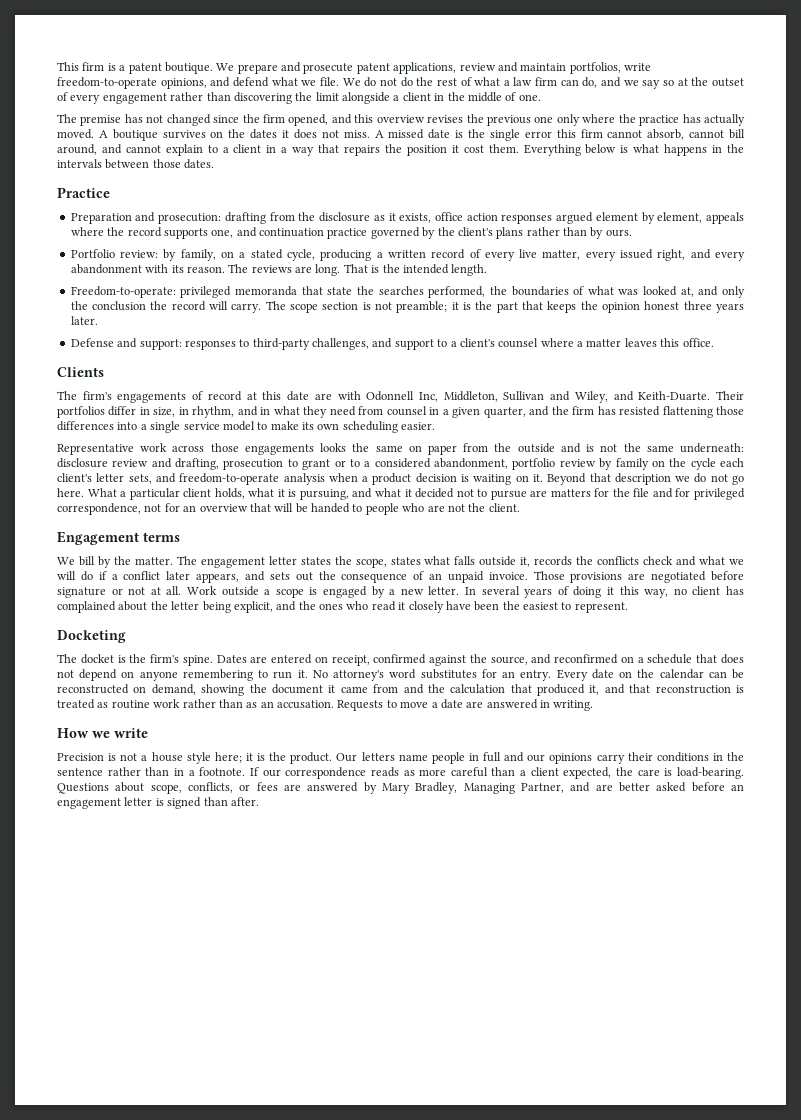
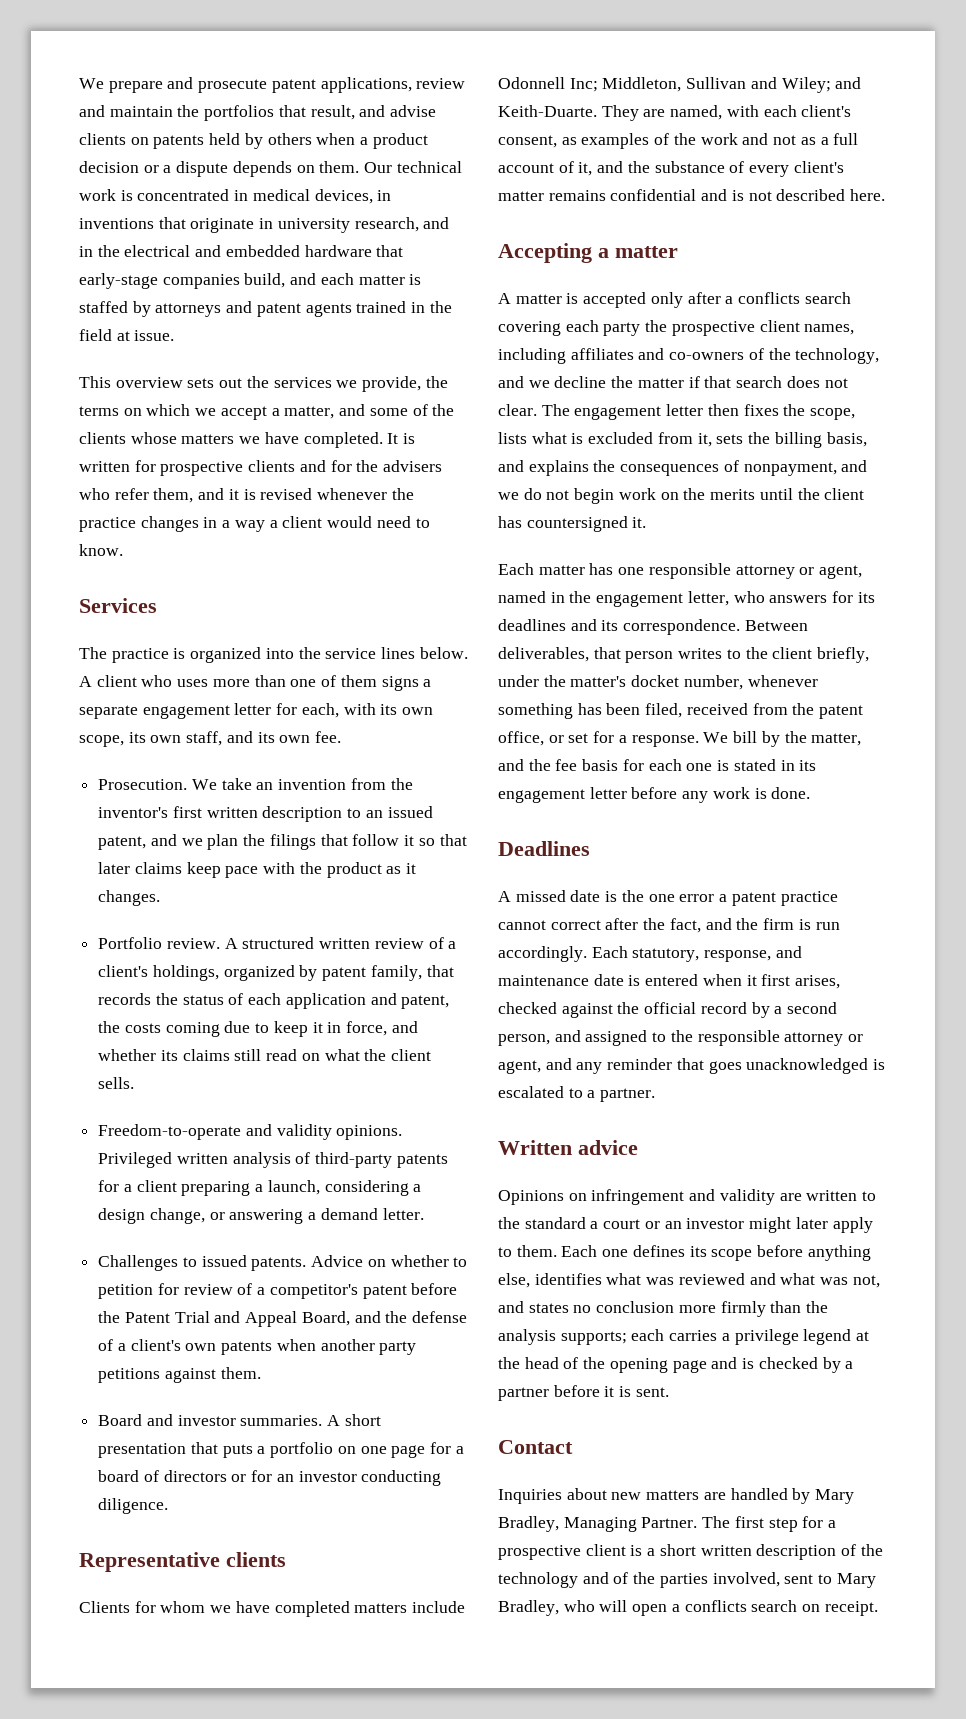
- This firm is a patent boutique. We prepare and prosecute patent applications, review and maintain portfolios, write freedom-to-operate opinions, and defend what we file. We do not do the rest of what a law firm can do, and we say so at the outset of every engagement rather than discovering the limit alongside a client in the middle of one.
- The premise has not changed since the firm opened, and this overview revises the previous one only where the practice has actually moved. A boutique survives on the dates it does not miss. A missed date is the single error this firm cannot absorb, cannot bill around, and cannot explain to a client in a way that repairs the position it cost them. Everything below is what happens in the intervals between those dates.
- Practice
- Preparation and prosecution: drafting from the disclosure as it exists, office action responses argued element by element, appeals where the record supports one, and continuation practice governed by the client's plans rather than by ours.
- Portfolio review: by family, on a stated cycle, producing a written record of every live matter, every issued right, and every abandonment with its reason. The reviews are long. That is the intended length.
- Freedom-to-operate: privileged memoranda that state the searches performed, the boundaries of what was looked at, and only the conclusion the record will carry. The scope section is not preamble; it is the part that keeps the opinion honest three years later.
- Defense and support: responses to third-party challenges, and support to a client's counsel where a matter leaves this office.
- Clients
- The firm's engagements of record at this date are with Odonnell Inc, Middleton, Sullivan and Wiley, and Keith-Duarte. Their portfolios differ in size, in rhythm, and in what they need from counsel in a given quarter, and the firm has resisted flattening those differences into a single service model to make its own scheduling easier.
- Representative work across those engagements looks the same on paper from the outside and is not the same underneath: disclosure review and drafting, prosecution to grant or to a considered abandonment, portfolio review by family on the cycle each client's letter sets, and freedom-to-operate analysis when a product decision is waiting on it. Beyond that description we do not go here. What a particular client holds, what it is pursuing, and what it decided not to pursue are matters for the file and for privileged correspondence, not for an overview that will be handed to people who are not the client.
- Engagement terms
- We bill by the matter. The engagement letter states the scope, states what falls outside it, records the conflicts check and what we will do if a conflict later appears, and sets out the consequence of an unpaid invoice. Those provisions are negotiated before signature or not at all. Work outside a scope is engaged by a new letter. In several years of doing it this way, no client has complained about the letter being explicit, and the ones who read it closely have been the easiest to represent.
- Docketing
- The docket is the firm's spine. Dates are entered on receipt, confirmed against the source, and reconfirmed on a schedule that does not depend on anyone remembering to run it. No attorney's word substitutes for an entry. Every date on the calendar can be reconstructed on demand, showing the document it came from and the calculation that produced it, and that reconstruction is treated as routine work rather than as an accusation. Requests to move a date are answered in writing.
- How we write
- Precision is not a house style here; it is the product. Our letters name people in full and our opinions carry their conditions in the sentence rather than in a footnote. If our correspondence reads as more careful than a client expected, the care is load-bearing. Questions about scope, conflicts, or fees are answered by Mary Bradley, Managing Partner, and are better asked before an engagement letter is signed than after.
+ We prepare and prosecute patent applications, review and maintain the portfolios that result, and advise clients on patents held by others when a product decision or a dispute depends on them. Our technical work is concentrated in medical devices, in inventions that originate in university research, and in the electrical and embedded hardware that early-stage companies build, and each matter is staffed by attorneys and patent agents trained in the field at issue.
+ This overview sets out the services we provide, the terms on which we accept a matter, and some of the clients whose matters we have completed. It is written for prospective clients and for the advisers who refer them, and it is revised whenever the practice changes in a way a client would need to know.
+ Services
+ The practice is organized into the service lines below. A client who uses more than one of them signs a separate engagement letter for each, with its own scope, its own staff, and its own fee.
+ Prosecution. We take an invention from the inventor's first written description to an issued patent, and we plan the filings that follow it so that later claims keep pace with the product as it changes.
+ Portfolio review. A structured written review of a client's holdings, organized by patent family, that records the status of each application and patent, the costs coming due to keep it in force, and whether its claims still read on what the client sells.
+ Freedom-to-operate and validity opinions. Privileged written analysis of third-party patents for a client preparing a launch, considering a design change, or answering a demand letter.
+ Challenges to issued patents. Advice on whether to petition for review of a competitor's patent before the Patent Trial and Appeal Board, and the defense of a client's own patents when another party petitions against them.
+ Board and investor summaries. A short presentation that puts a portfolio on one page for a board of directors or for an investor conducting diligence.
+ Representative clients
+ Clients for whom we have completed matters include Odonnell Inc; Middleton, Sullivan and Wiley; and Keith-Duarte. They are named, with each client's consent, as examples of the work and not as a full account of it, and the substance of every client's matter remains confidential and is not described here.
+ Accepting a matter
+ A matter is accepted only after a conflicts search covering each party the prospective client names, including affiliates and co-owners of the technology, and we decline the matter if that search does not clear. The engagement letter then fixes the scope, lists what is excluded from it, sets the billing basis, and explains the consequences of nonpayment, and we do not begin work on the merits until the client has countersigned it.
+ Each matter has one responsible attorney or agent, named in the engagement letter, who answers for its deadlines and its correspondence. Between deliverables, that person writes to the client briefly, under the matter's docket number, whenever something has been filed, received from the patent office, or set for a response. We bill by the matter, and the fee basis for each one is stated in its engagement letter before any work is done.
+ Deadlines
+ A missed date is the one error a patent practice cannot correct after the fact, and the firm is run accordingly. Each statutory, response, and maintenance date is entered when it first arises, checked against the official record by a second person, and assigned to the responsible attorney or agent, and any reminder that goes unacknowledged is escalated to a partner.
+ Written advice
+ Opinions on infringement and validity are written to the standard a court or an investor might later apply to them. Each one defines its scope before anything else, identifies what was reviewed and what was not, and states no conclusion more firmly than the analysis supports; each carries a privilege legend at the head of the opening page and is checked by a partner before it is sent.
+ Contact
+ Inquiries about new matters are handled by Mary Bradley, Managing Partner. The first step for a prospective client is a short written description of the technology and of the parties involved, sent to Mary Bradley, who will open a conflicts search on receipt.

